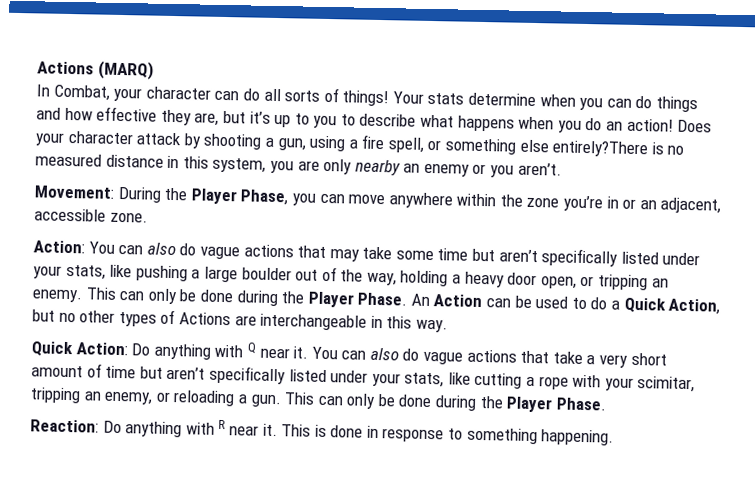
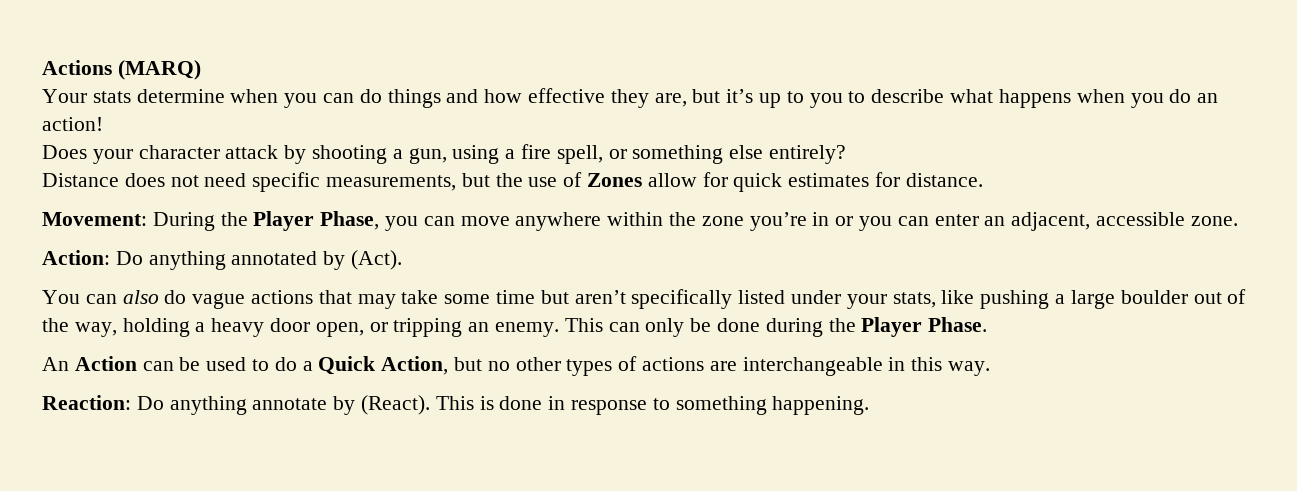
- In Combat, your character can do all sorts of things! Your stats determine when you can do things and how effective they are, but it’s up to you to describe what happens when you do an action! Does your character attack by shooting a gun, using a fire spell, or something else entirely?There is no measured distance in this system, you are only nearby an enemy or you aren’t.
+ Your stats determine when you can do things and how effective they are, but it’s up to you to describe what happens when you do an action!
+ Does your character attack by shooting a gun, using a fire spell, or something else entirely?
+ Distance does not need specific measurements, but the use of Zones allow for quick estimates for distance.
- Movement: During the Player Phase, you can move anywhere within the zone you’re in or an adjacent, accessible zone.
+ Movement: During the Player Phase, you can move anywhere within the zone you’re in or you can enter an adjacent, accessible zone.
- Action: You can also do vague actions that may take some time but aren’t specifically listed under your stats, like pushing a large boulder out of the way, holding a heavy door open, or tripping an enemy.
+ Action: Do anything annotated by (Act).
+ You can also do vague actions that may take some time but aren’t specifically listed under your stats, like pushing a large boulder out of the way, holding a heavy door open, or tripping an enemy.
- This can only be done during the Player Phase. An Action can be used to do a Quick Action, but no other types of Actions are interchangeable in this way.
+ This can only be done during the Player Phase.
+ An Action can be used to do a Quick Action, but no other types of actions are interchangeable in this way.
- Quick Action: Do anything with Q near it. You can also do vague actions that take a very short amount of time but aren’t specifically listed under your stats, like cutting a rope with your scimitar, tripping an enemy, or reloading a gun. This can only be done during the Player Phase.
- Reaction: Do anything with R near it.
+ Reaction: Do anything annotate by (React).

